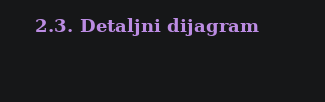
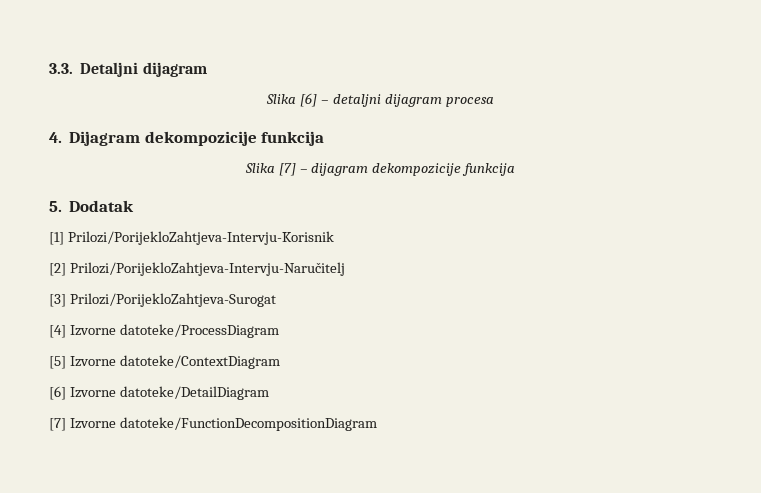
- 2.3. Detaljni dijagram
+ 3.3. Detaljni dijagram
+ Slika [6] – detaljni dijagram procesa
+ 4. Dijagram dekompozicije funkcija
+ Slika [7] – dijagram dekompozicije funkcija
+ 5. Dodatak
+ [1] Prilozi/PorijekloZahtjeva-Intervju-Korisnik
+ [2] Prilozi/PorijekloZahtjeva-Intervju-Naručitelj
+ [3] Prilozi/PorijekloZahtjeva-Surogat
+ [4] Izvorne datoteke/ProcessDiagram
+ [5] Izvorne datoteke/ContextDiagram
+ [6] Izvorne datoteke/DetailDiagram
+ [7] Izvorne datoteke/FunctionDecompositionDiagram

